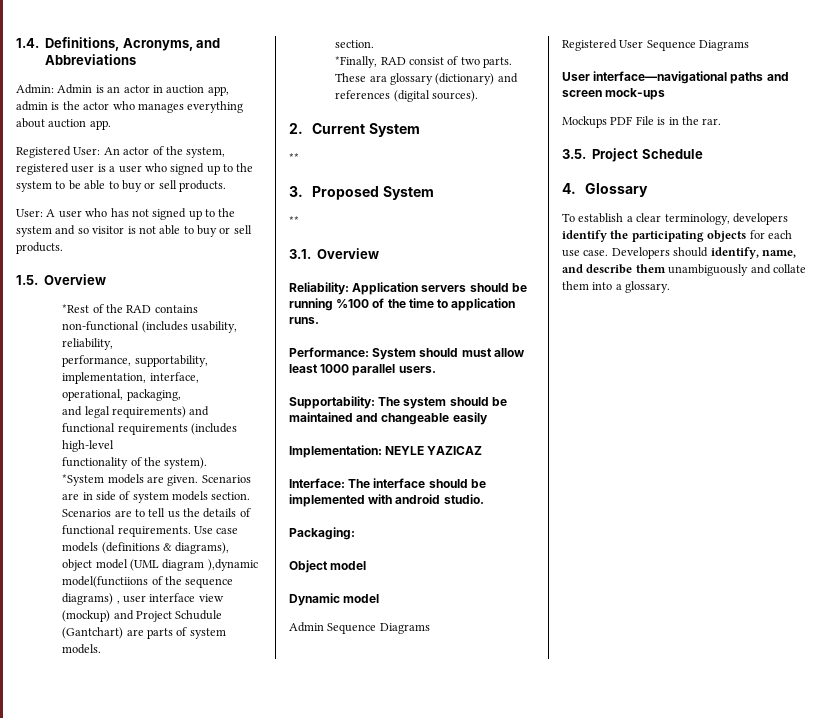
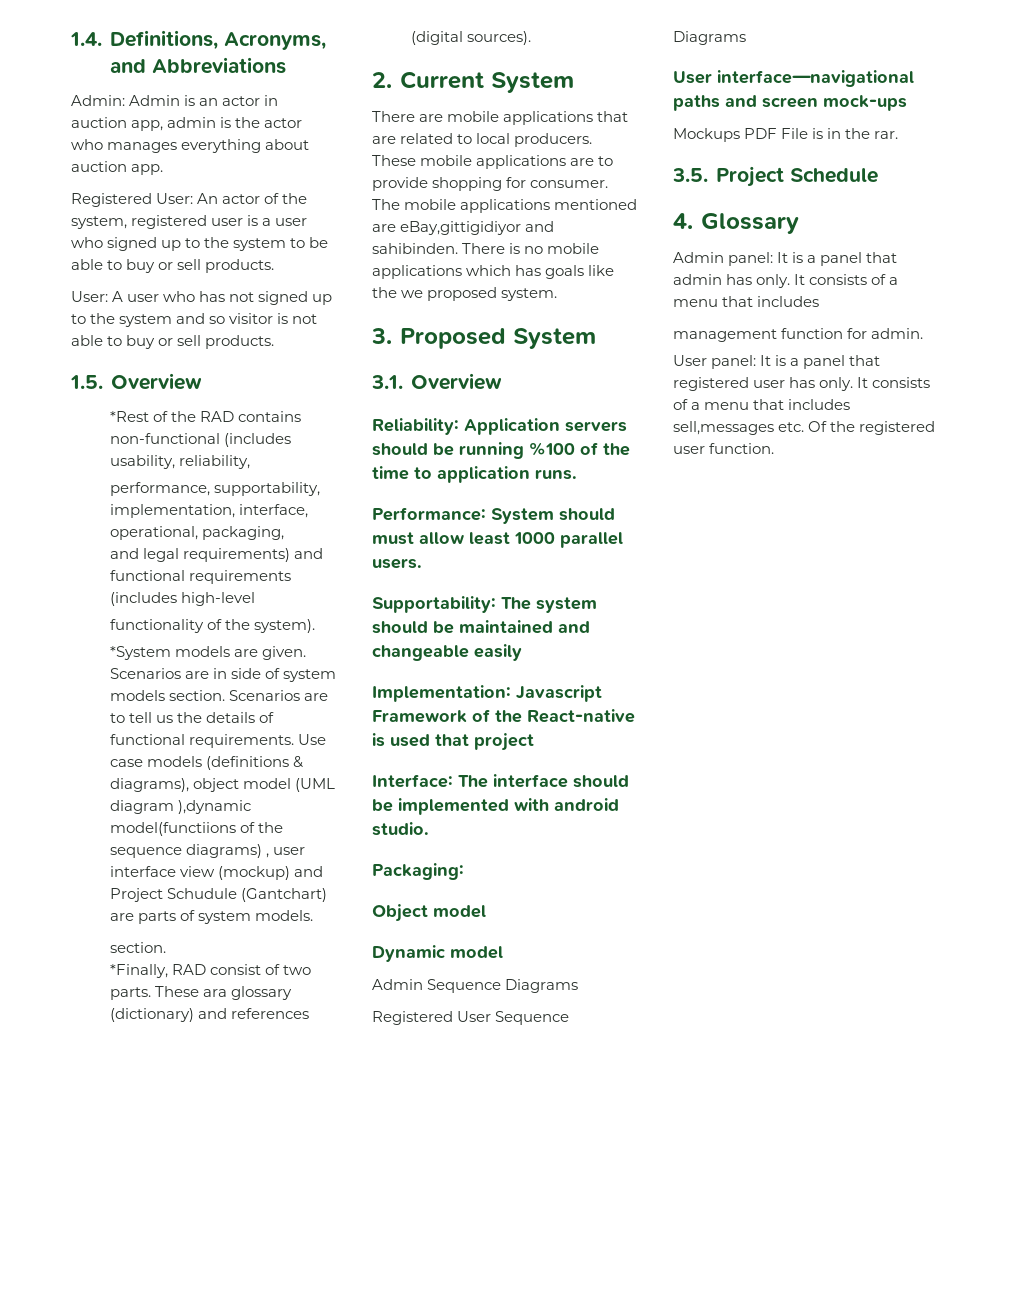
  2. Current System
- **
+ There are mobile applications that are related to local producers. These mobile applications are to provide shopping for consumer. The mobile applications mentioned are eBay,gittigidiyor and sahibinden. There is no mobile applications which has goals like the we proposed system.
  3. Proposed System
- **
- Implementation: NEYLE YAZICAZ
+ Implementation: Javascript Framework of the React-native is used that project
- To establish a clear terminology, developers identify the participating objects for each use case. Developers should identify, name, and describe them unambiguously and collate them into a glossary.
+ Admin panel: It is a panel that admin has only. It consists of a menu that includes
+ management function for admin.
+ User panel: It is a panel that registered user has only. It consists of a menu that includes sell,messages etc. Of the registered user function.

